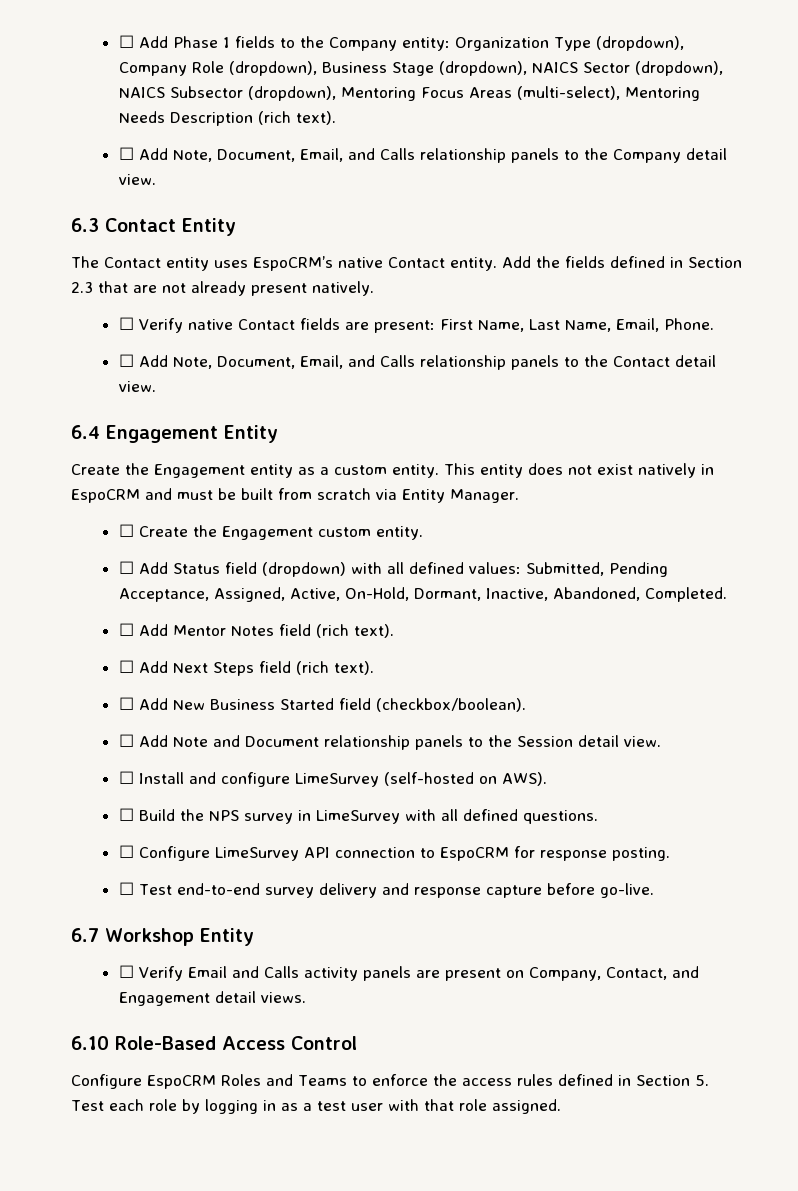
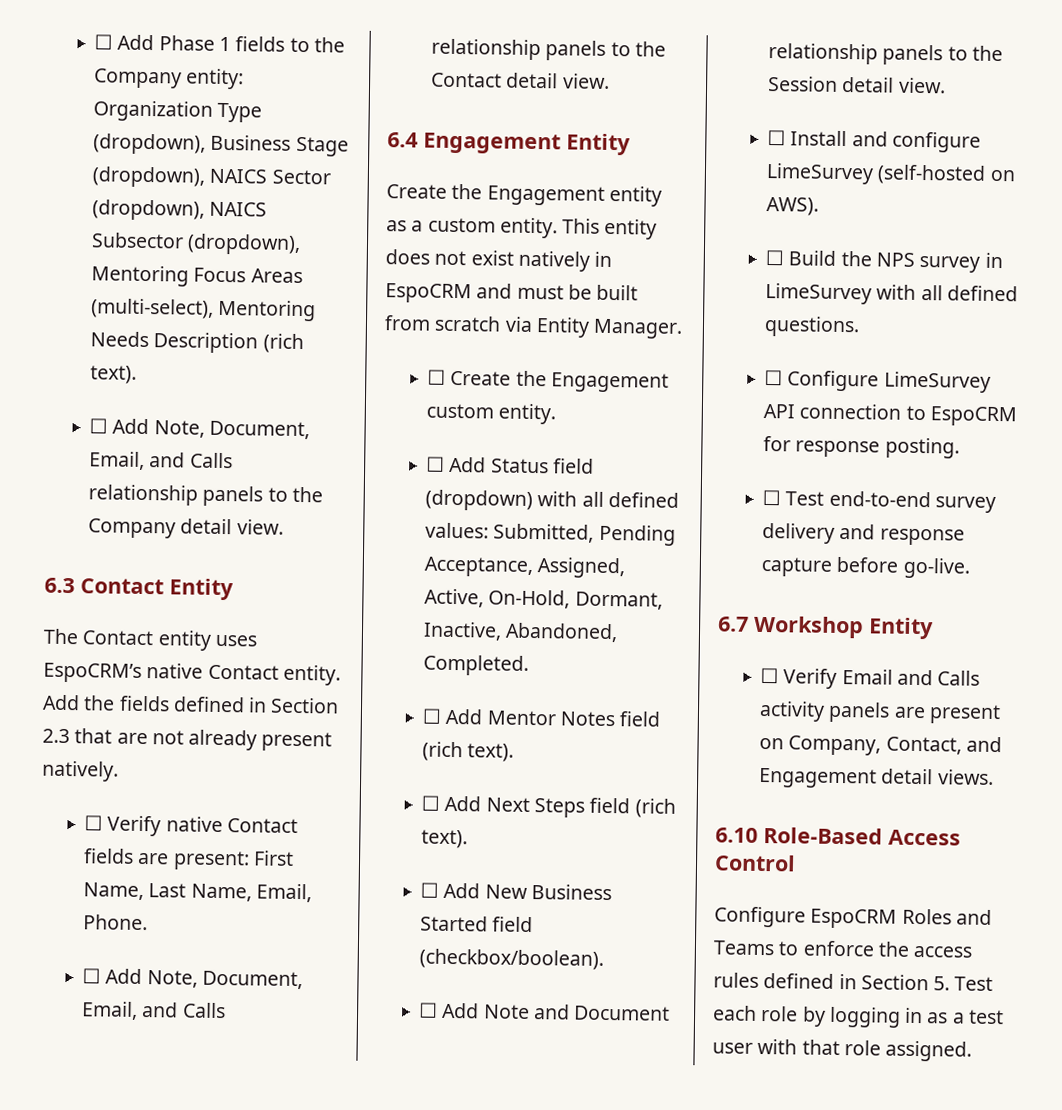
- ☐ Add Phase 1 fields to the Company entity: Organization Type (dropdown), Company Role (dropdown), Business Stage (dropdown), NAICS Sector (dropdown), NAICS Subsector (dropdown), Mentoring Focus Areas (multi-select), Mentoring Needs Description (rich text).
+ ☐ Add Phase 1 fields to the Company entity: Organization Type (dropdown), Business Stage (dropdown), NAICS Sector (dropdown), NAICS Subsector (dropdown), Mentoring Focus Areas (multi-select), Mentoring Needs Description (rich text).

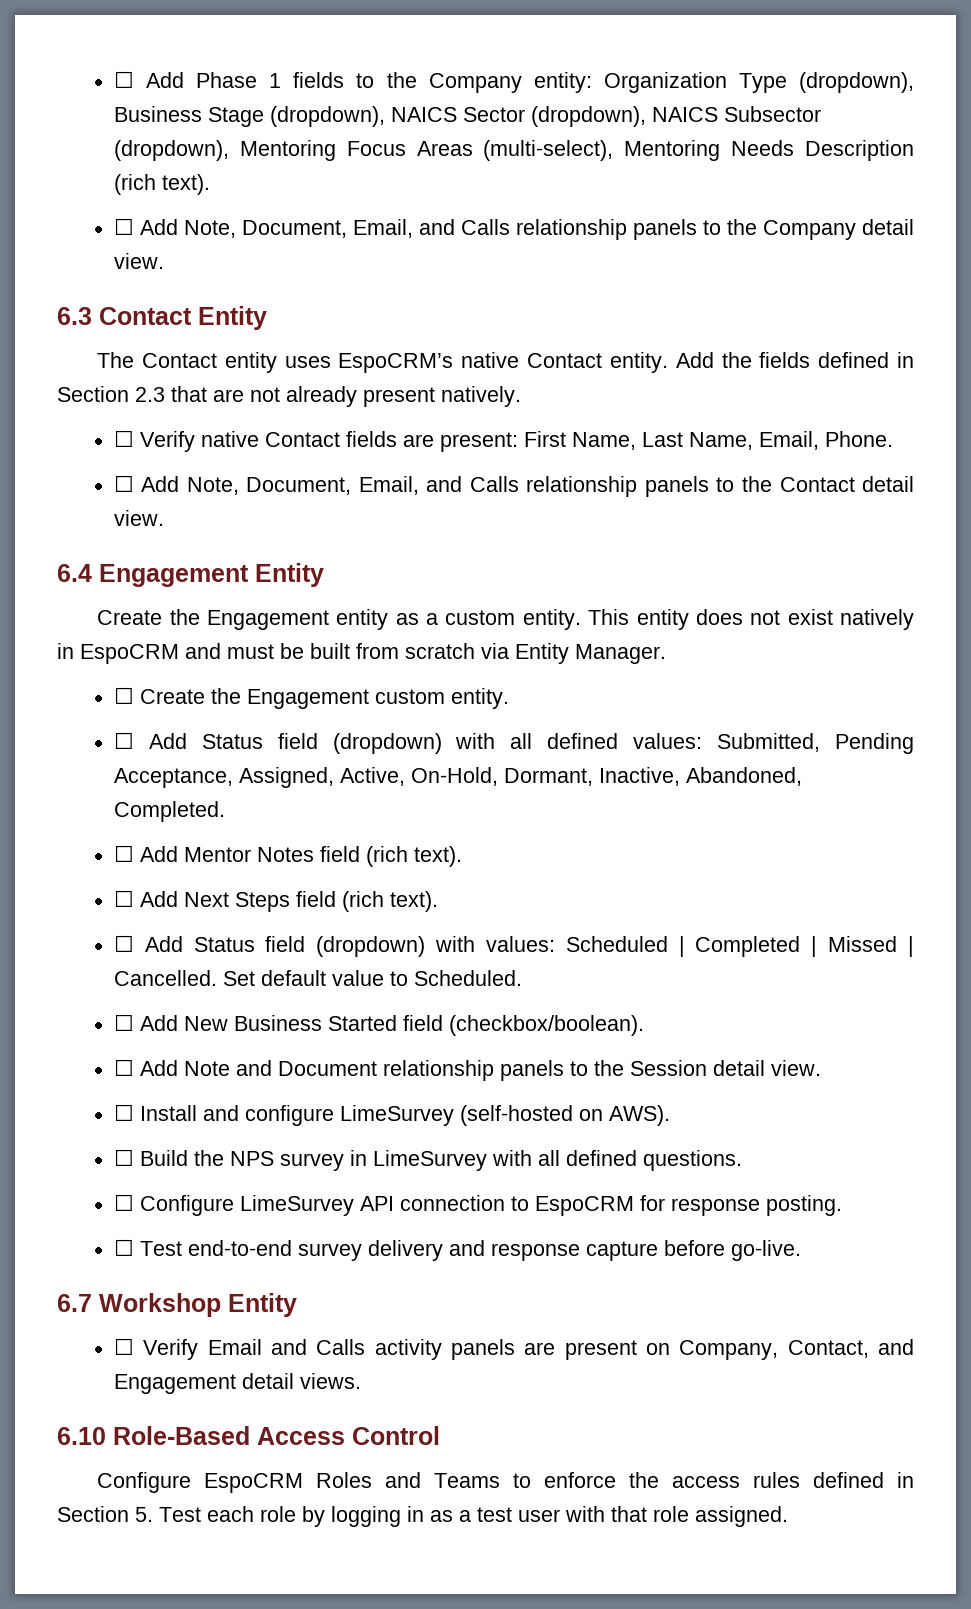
+ ☐ Add Status field (dropdown) with values: Scheduled | Completed | Missed | Cancelled. Set default value to Scheduled.

